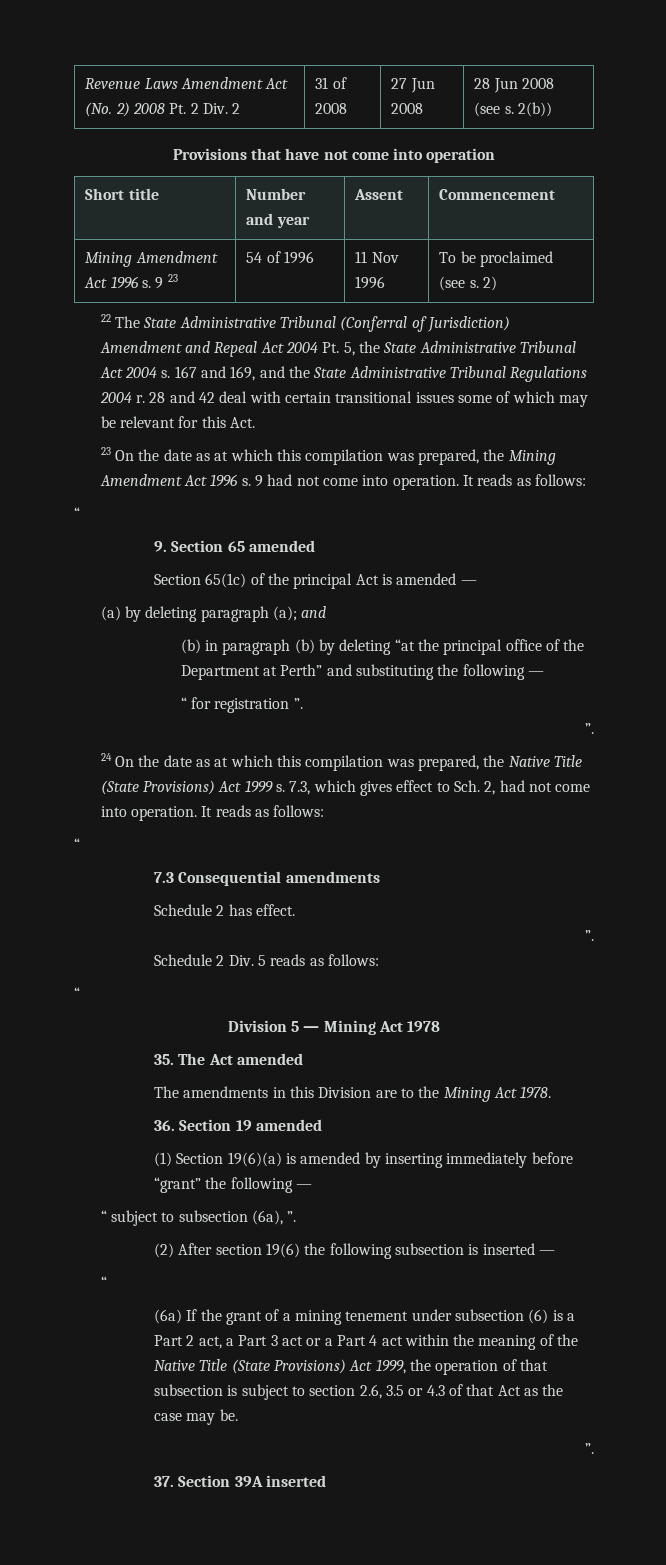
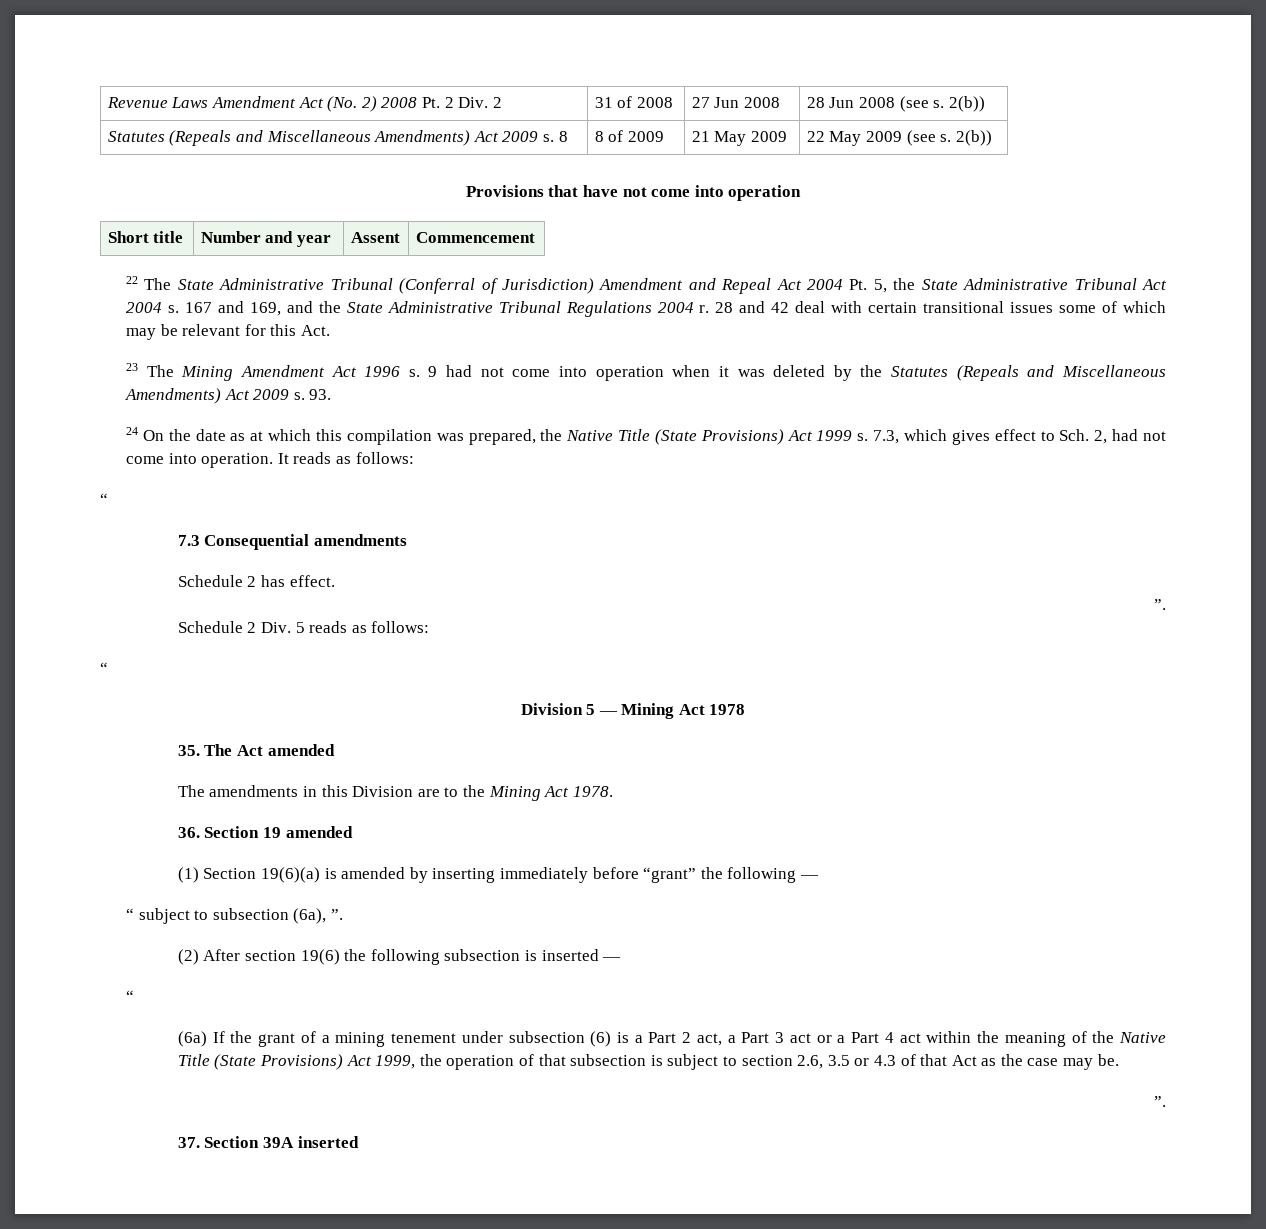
+ Statutes (Repeals and Miscellaneous Amendments) Act 2009 s. 8 | 8 of 2009 | 21 May 2009 | 22 May 2009 (see s. 2(b))
- Mining Amendment Act 1996 s. 9 23 | 54 of 1996 | 11 Nov 1996 | To be proclaimed (see s. 2)
- 23 On the date as at which this compilation was prepared, the Mining Amendment Act 1996 s.
+ 23 The Mining Amendment Act 1996 s.
- 9 had not come into operation. It reads as follows:
- “
- 9. Section 65 amended
- Section 65(1c) of the principal Act is amended —
- (a) by deleting paragraph (a); and
- (b) in paragraph (b) by deleting “at the principal office of the Department at Perth” and substituting the following —
- “ for registration ”.
- ”.
+ 9 had not come into operation when it was deleted by the Statutes (Repeals and Miscellaneous Amendments) Act 2009 s. 93.

